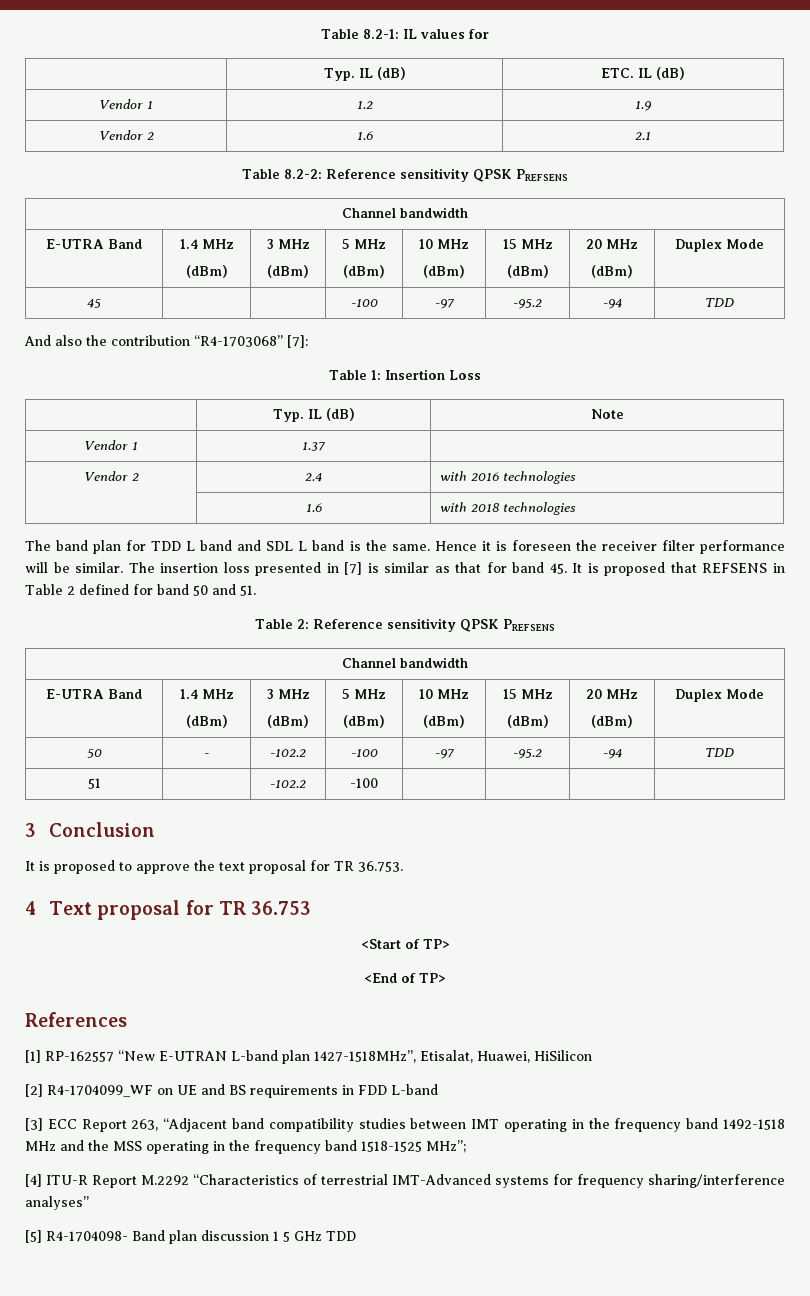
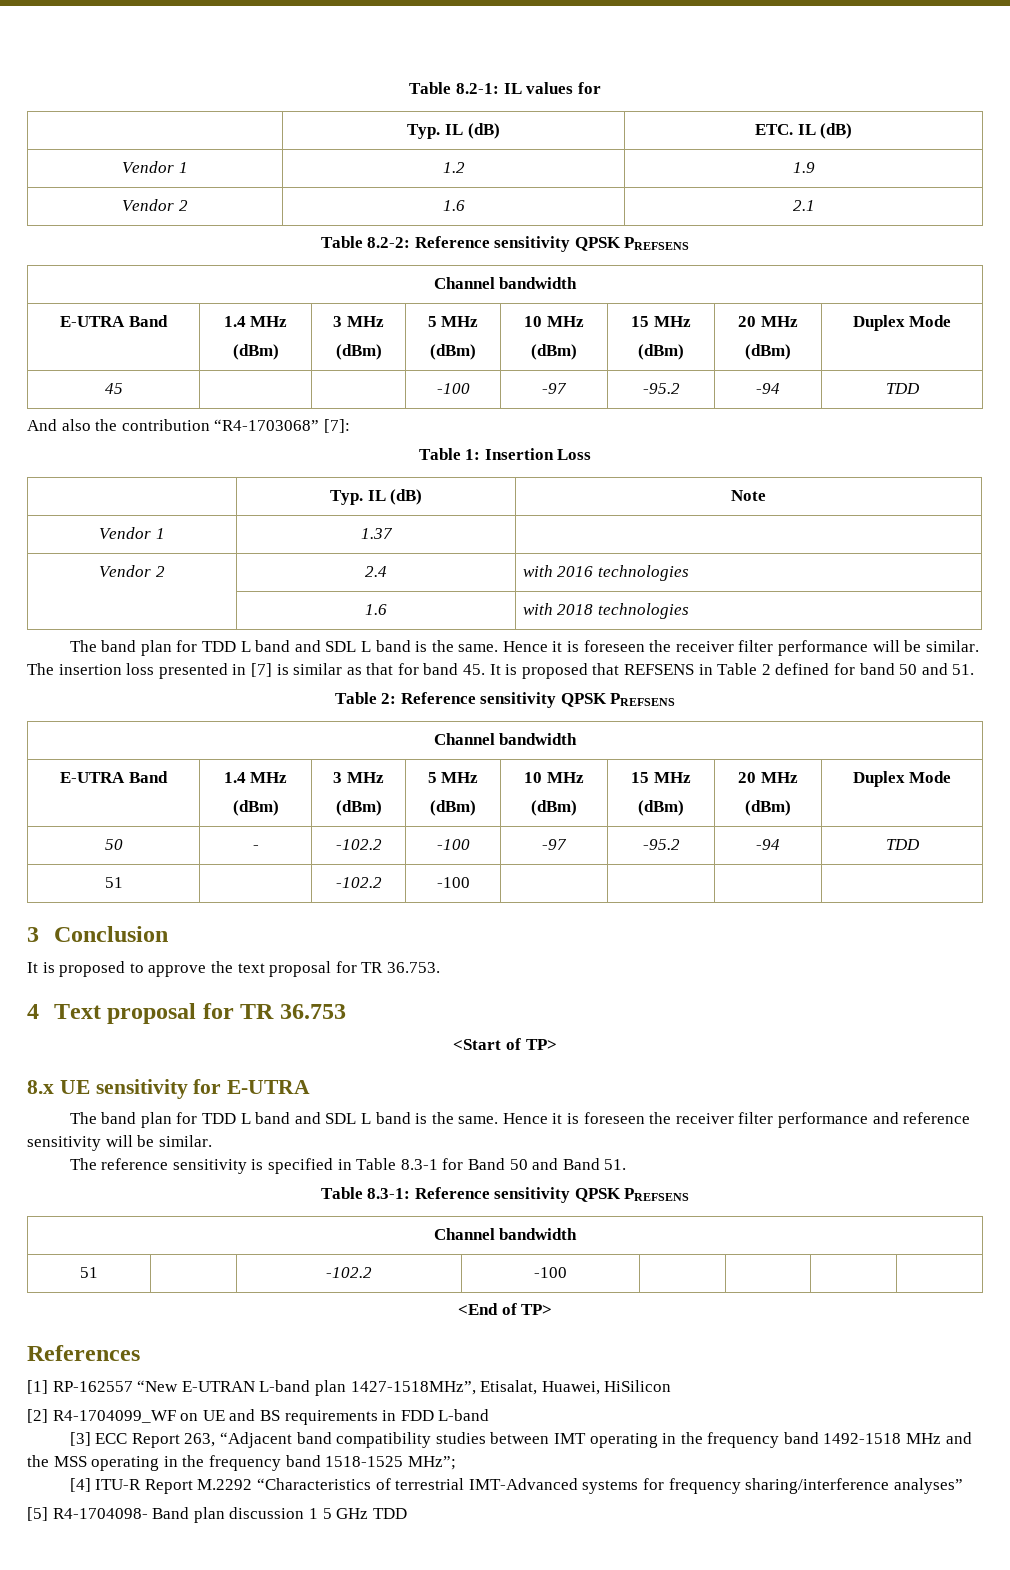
+ 8.x UE sensitivity for E-UTRA
+ The band plan for TDD L band and SDL L band is the same. Hence it is foreseen the receiver filter performance and reference sensitivity will be similar.
+ The reference sensitivity is specified in Table 8.3-1 for Band 50 and Band 51.
+ Table 8.3-1: Reference sensitivity QPSK PREFSENS
+ Channel bandwidth
+ 51 | | -102.2 | -100 | | | |

